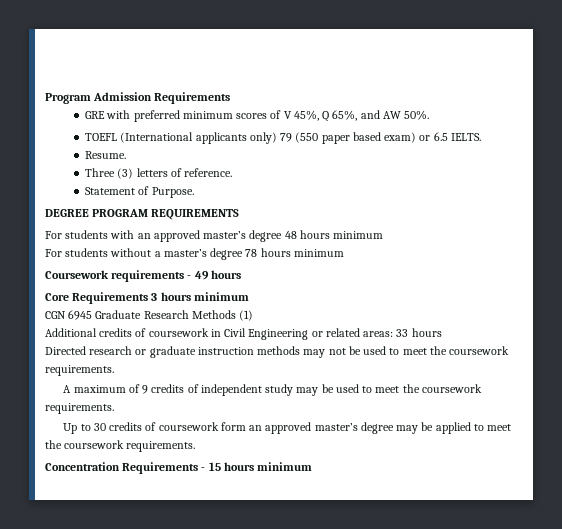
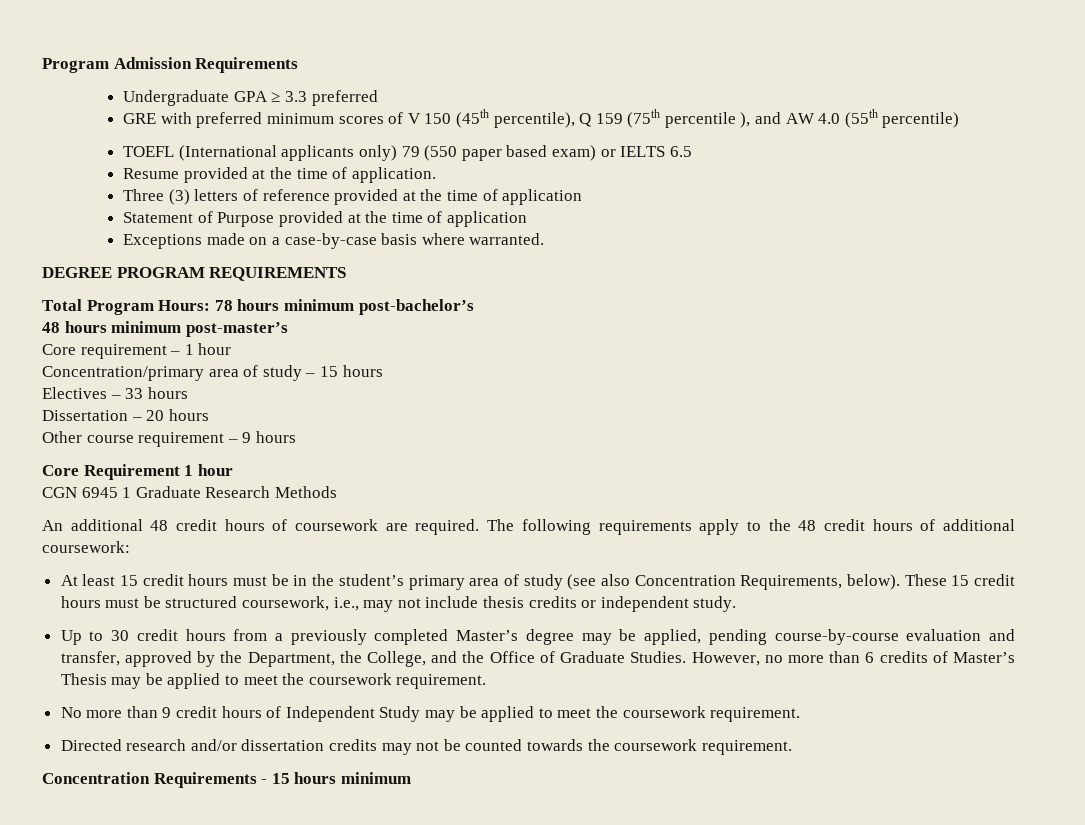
+ Undergraduate GPA ≥ 3.3 preferred
- GRE with preferred minimum scores of V 45%, Q 65%, and AW 50%.
+ GRE with preferred minimum scores of V 150 (45th percentile), Q 159 (75th percentile ), and AW 4.0 (55th percentile)
- TOEFL (International applicants only) 79 (550 paper based exam) or 6.5 IELTS.
- Resume.
- Three (3) letters of reference.
- Statement of Purpose.
+ TOEFL (International applicants only) 79 (550 paper based exam) or IELTS 6.5
+ Resume provided at the time of application.
+ Three (3) letters of reference provided at the time of application
+ Statement of Purpose provided at the time of application
+ Exceptions made on a case-by-case basis where warranted.
  DEGREE PROGRAM REQUIREMENTS
- For students with an approved master’s degree 48 hours minimum
- For students without a master’s degree 78 hours minimum
- Coursework requirements - 49 hours
- Core Requirements 3 hours minimum
+ Total Program Hours: 78 hours minimum post-bachelor’s
+ 48 hours minimum post-master’s
+ Core requirement – 1 hour
+ Concentration/primary area of study – 15 hours
+ Electives – 33 hours
+ Dissertation – 20 hours
+ Other course requirement – 9 hours
+ Core Requirement 1 hour
- CGN 6945 Graduate Research Methods (1)
- Additional credits of coursework in Civil Engineering or related areas: 33 hours
- Directed research or graduate instruction methods may not be used to meet the coursework requirements.
- A maximum of 9 credits of independent study may be used to meet the coursework requirements.
- Up to 30 credits of coursework form an approved master’s degree may be applied to meet the coursework requirements.
+ CGN 6945 1 Graduate Research Methods
+ An additional 48 credit hours of coursework are required. The following requirements apply to the 48 credit hours of additional coursework:
+ At least 15 credit hours must be in the student’s primary area of study (see also Concentration Requirements, below). These 15 credit hours must be structured coursework, i.e., may not include thesis credits or independent study.
+ Up to 30 credit hours from a previously completed Master’s degree may be applied, pending course-by-course evaluation and transfer, approved by the Department, the College, and the Office of Graduate Studies. However, no more than 6 credits of Master’s Thesis may be applied to meet the coursework requirement.
+ No more than 9 credit hours of Independent Study may be applied to meet the coursework requirement.
+ Directed research and/or dissertation credits may not be counted towards the coursework requirement.

